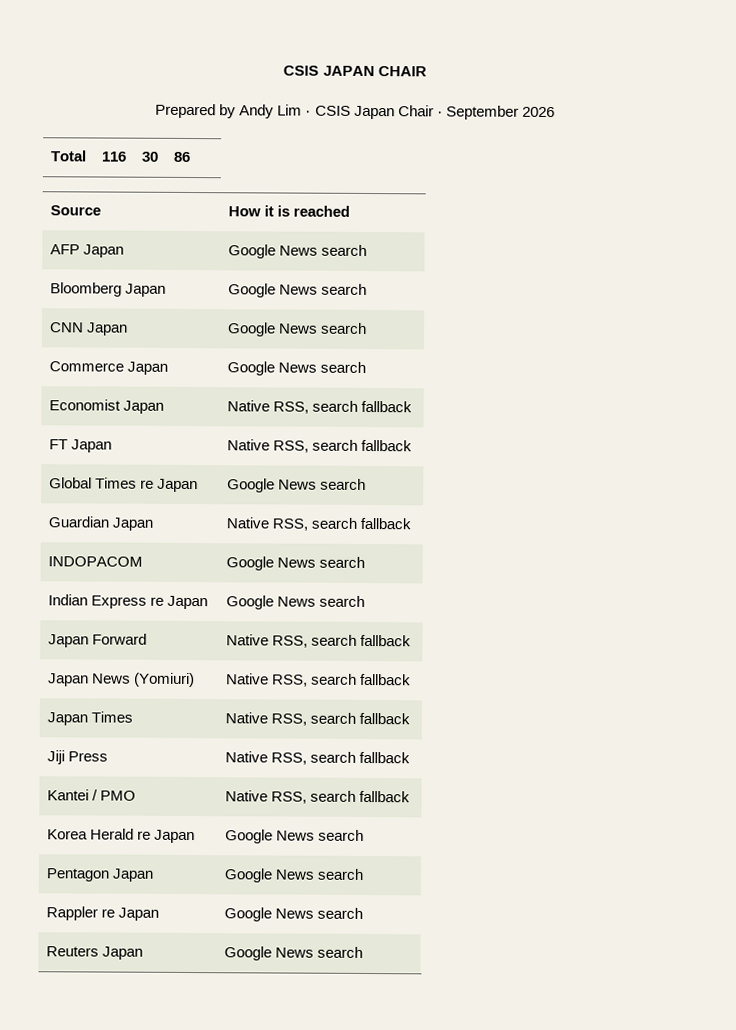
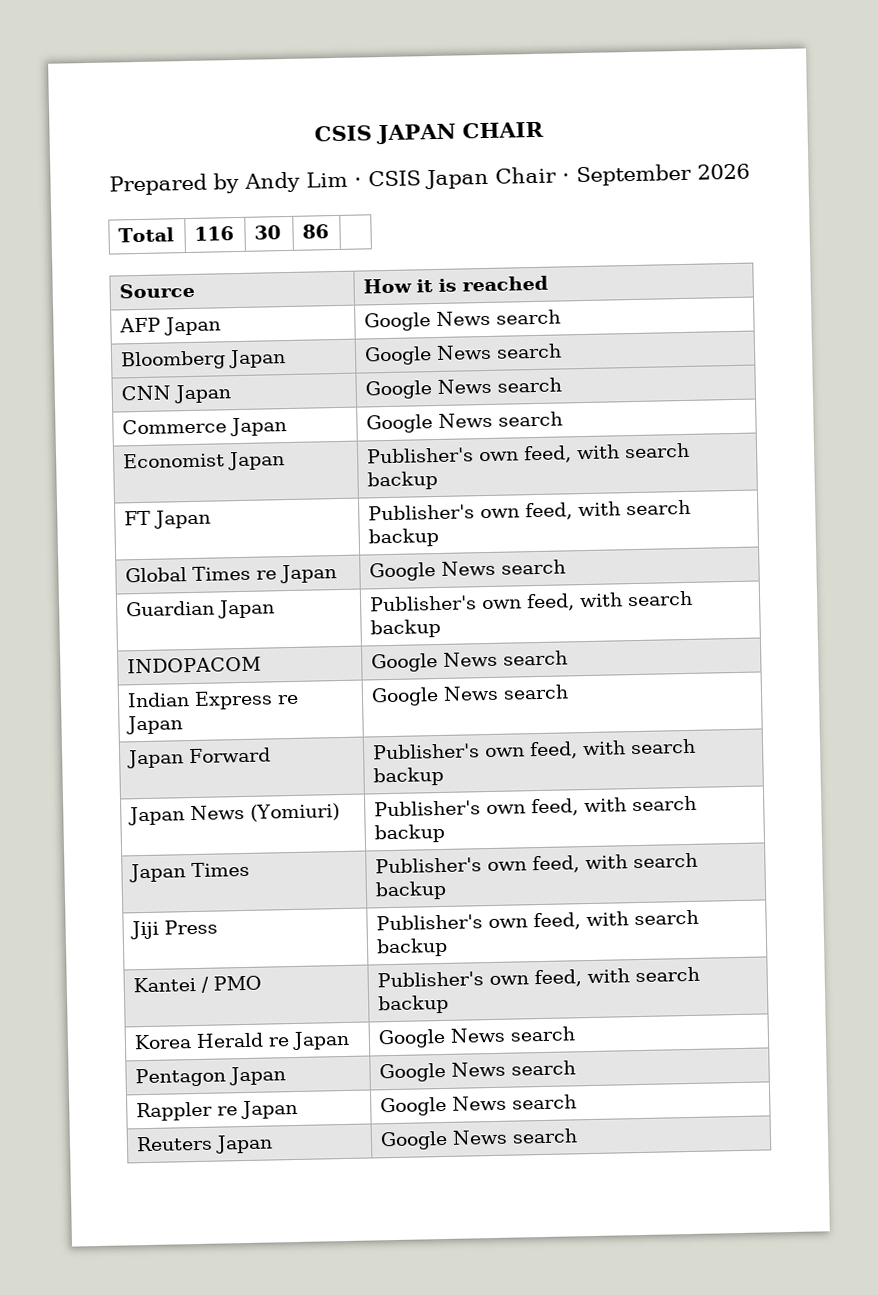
- Economist Japan | Native RSS, search fallback
- FT Japan | Native RSS, search fallback
+ Economist Japan | Publisher's own feed, with search backup
+ FT Japan | Publisher's own feed, with search backup
- Guardian Japan | Native RSS, search fallback
+ Guardian Japan | Publisher's own feed, with search backup
- Japan Forward | Native RSS, search fallback
- Japan News (Yomiuri) | Native RSS, search fallback
- Japan Times | Native RSS, search fallback
- Jiji Press | Native RSS, search fallback
- Kantei / PMO | Native RSS, search fallback
+ Japan Forward | Publisher's own feed, with search backup
+ Japan News (Yomiuri) | Publisher's own feed, with search backup
+ Japan Times | Publisher's own feed, with search backup
+ Jiji Press | Publisher's own feed, with search backup
+ Kantei / PMO | Publisher's own feed, with search backup

